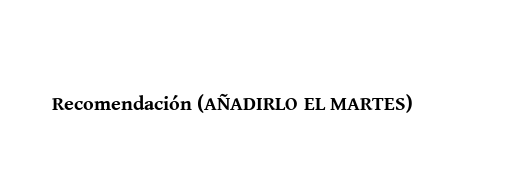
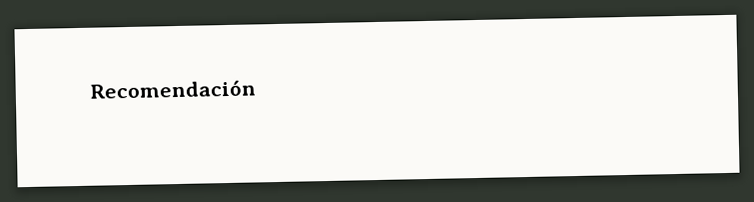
- Recomendación (AÑADIRLO EL MARTES)
+ Recomendación

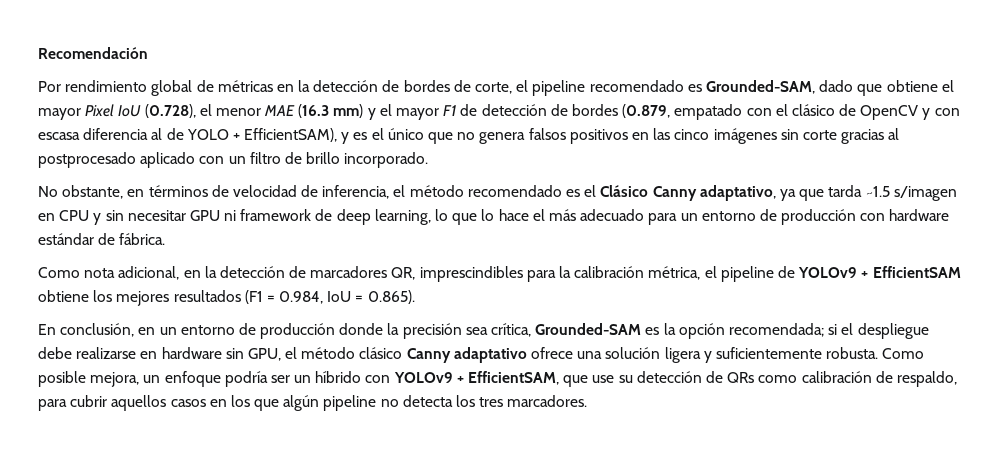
+ Por rendimiento global de métricas en la detección de bordes de corte, el pipeline recomendado es Grounded-SAM, dado que obtiene el mayor Pixel IoU (0.728), el menor MAE (16.3 mm) y el mayor F1 de detección de bordes (0.879, empatado con el clásico de OpenCV y con escasa diferencia al de YOLO + EfficientSAM), y es el único que no genera falsos positivos en las cinco imágenes sin corte gracias al postprocesado aplicado con un filtro de brillo incorporado.
+ No obstante, en términos de velocidad de inferencia, el método recomendado es el Clásico Canny adaptativo, ya que tarda ~1.5 s/imagen en CPU y sin necesitar GPU ni framework de deep learning, lo que lo hace el más adecuado para un entorno de producción con hardware estándar de fábrica.
+ Como nota adicional, en la detección de marcadores QR, imprescindibles para la calibración métrica, el pipeline de YOLOv9 + EfficientSAM obtiene los mejores resultados (F1 = 0.984, IoU = 0.865).
+ En conclusión, en un entorno de producción donde la precisión sea crítica, Grounded-SAM es la opción recomendada; si el despliegue debe realizarse en hardware sin GPU, el método clásico Canny adaptativo ofrece una solución ligera y suficientemente robusta. Como posible mejora, un enfoque podría ser un híbrido con YOLOv9 + EfficientSAM, que use su detección de QRs como calibración de respaldo, para cubrir aquellos casos en los que algún pipeline no detecta los tres marcadores.

